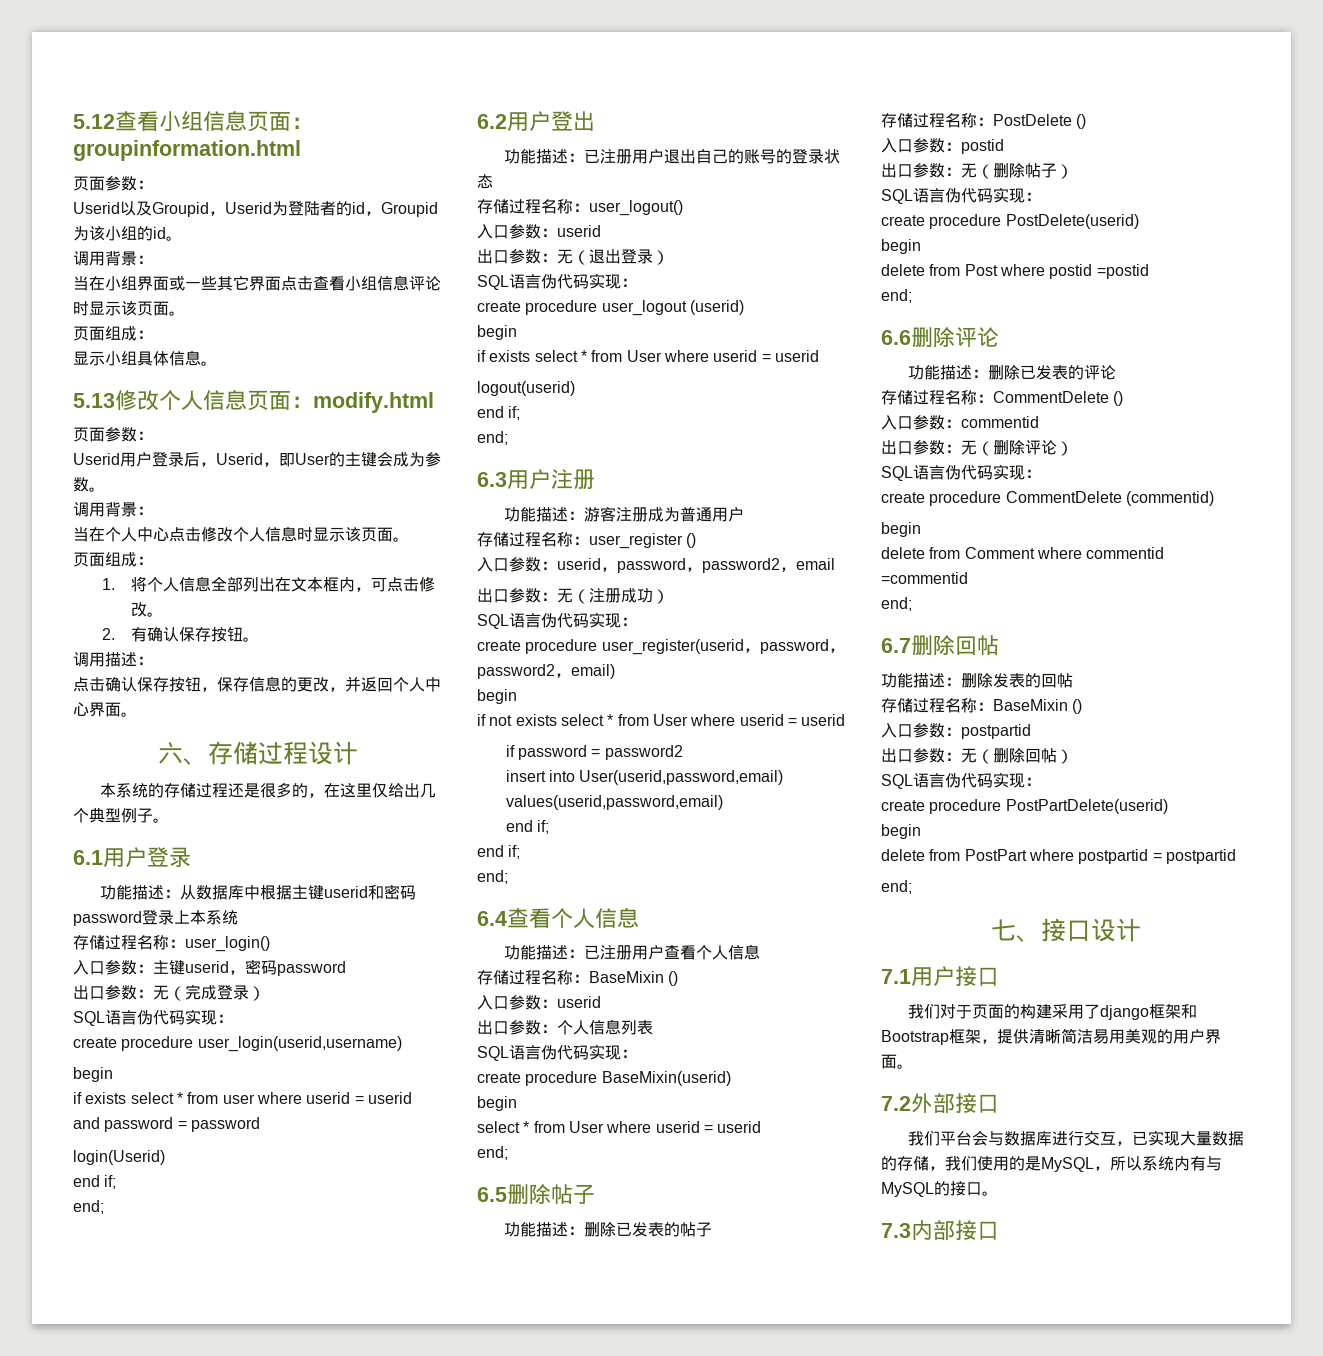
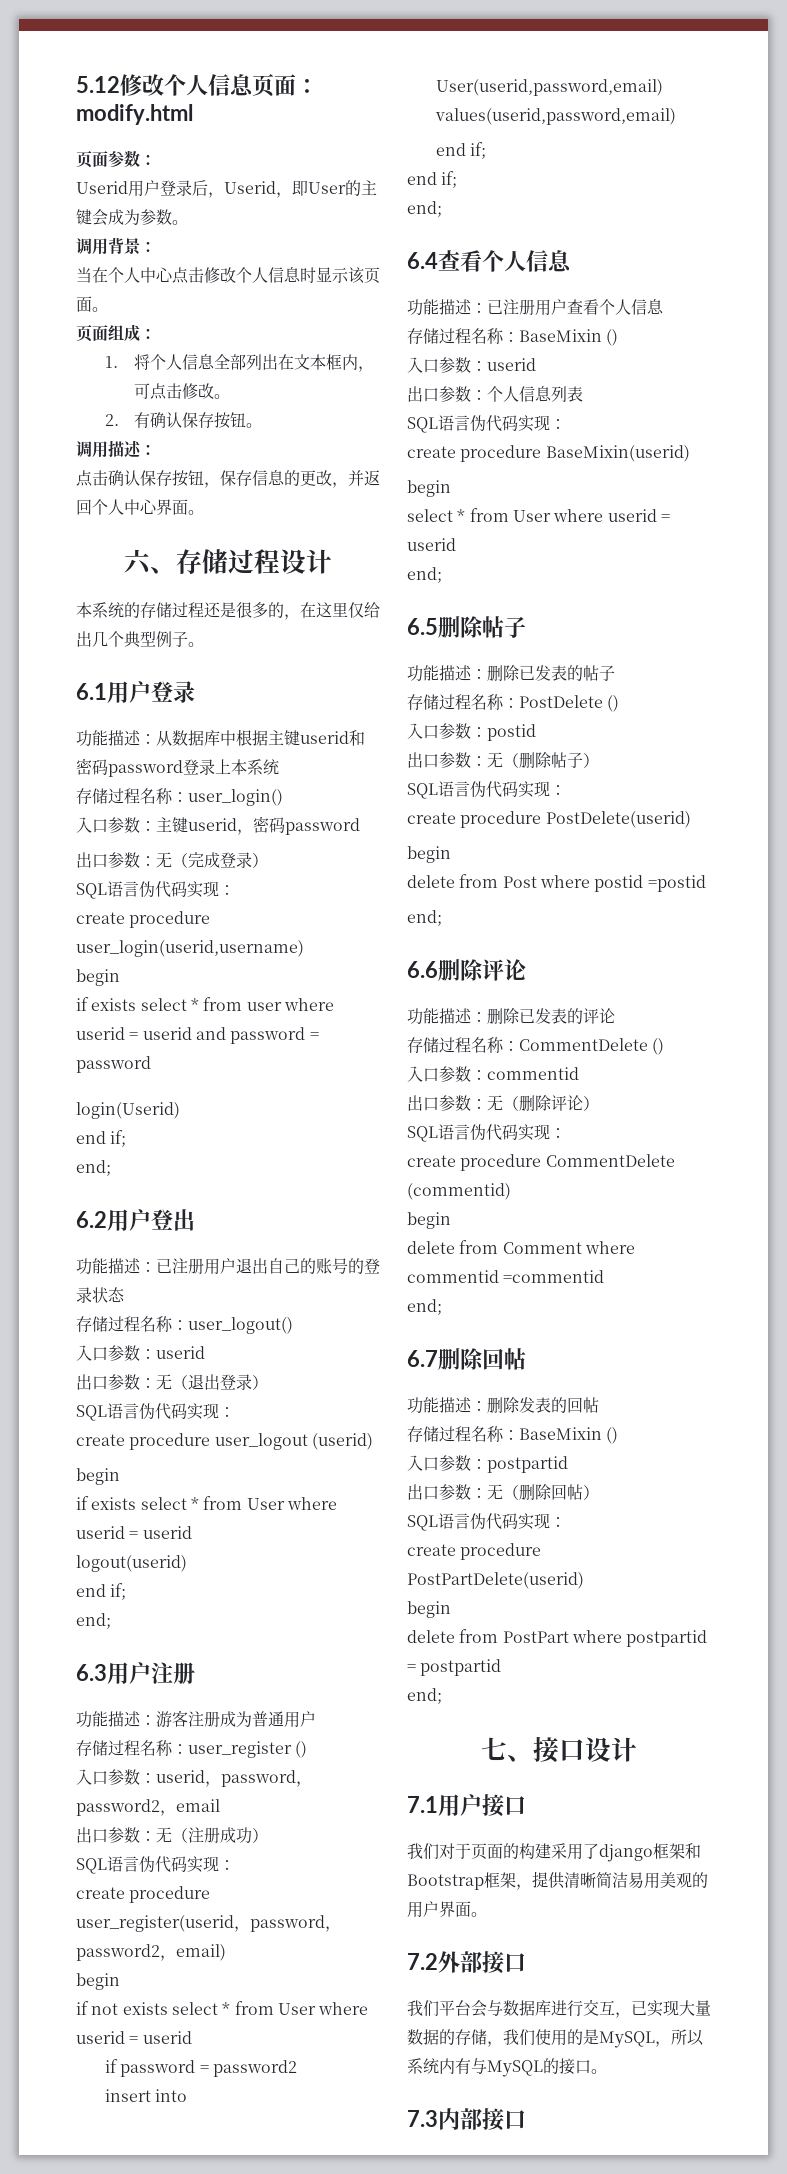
- 5.12查看小组信息页面：groupinformation.html
- 页面参数：
- Userid以及Groupid，Userid为登陆者的id，Groupid为该小组的id。
- 调用背景：
- 当在小组界面或一些其它界面点击查看小组信息评论时显示该页面。
- 页面组成：
- 显示小组具体信息。
- 5.13修改个人信息页面：modify.html
+ 5.12修改个人信息页面：modify.html

